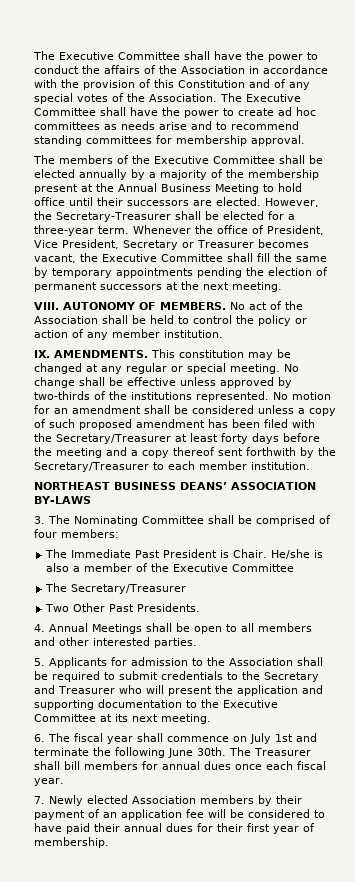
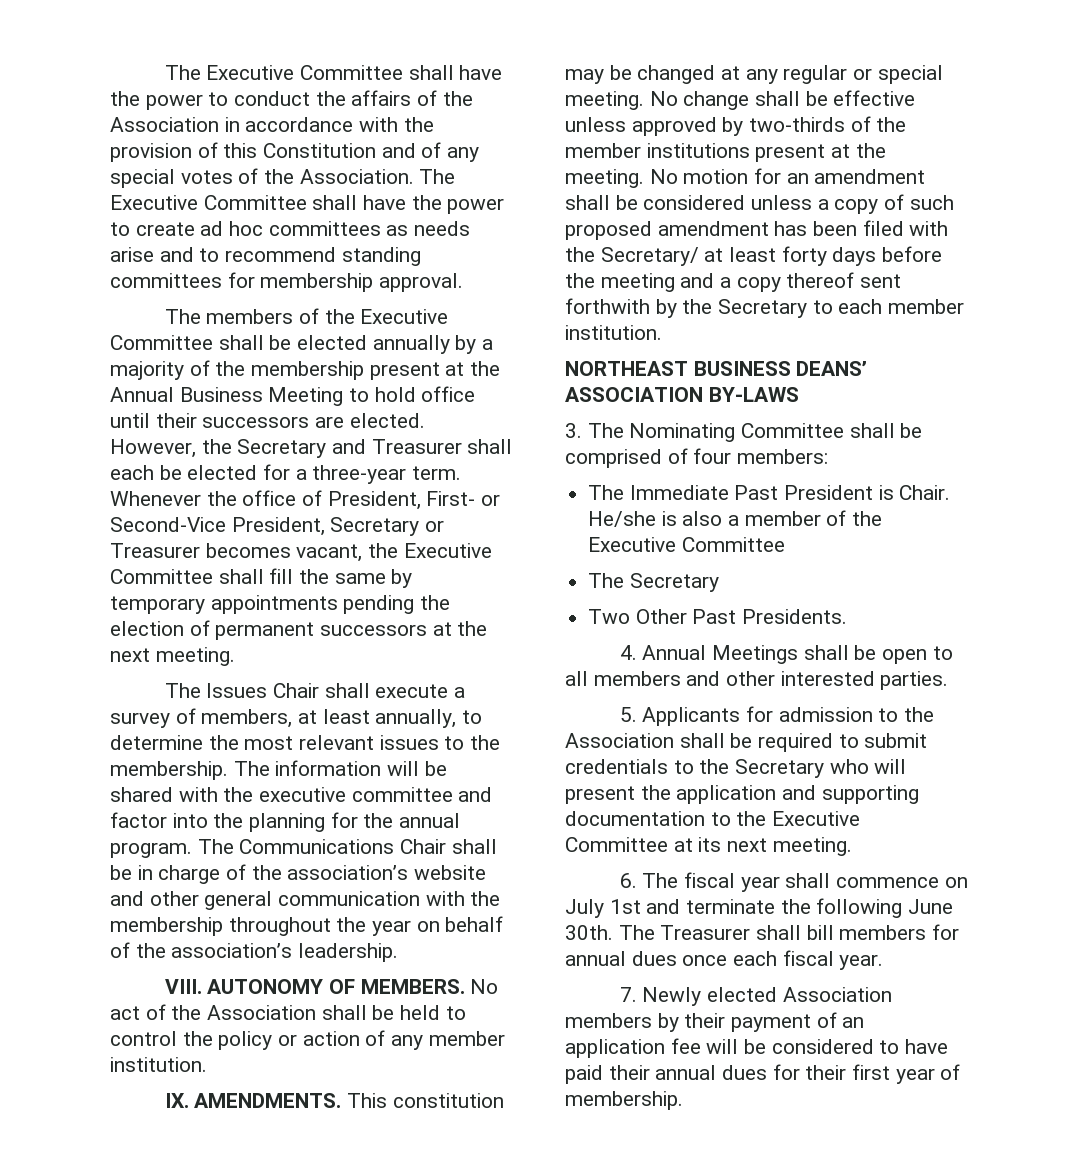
- However, the Secretary-Treasurer shall be elected for a three-year term.
+ However, the Secretary and Treasurer shall each be elected for a three-year term.
- Whenever the office of President, Vice President, Secretary or Treasurer becomes vacant, the Executive Committee shall fill the same by temporary appointments pending the election of permanent successors at the next meeting.
+ Whenever the office of President, First- or Second-Vice President, Secretary or Treasurer becomes vacant, the Executive Committee shall fill the same by temporary appointments pending the election of permanent successors at the next meeting.
+ The Issues Chair shall execute a survey of members, at least annually, to determine the most relevant issues to the membership. The information will be shared with the executive committee and factor into the planning for the annual program. The Communications Chair shall be in charge of the association’s website and other general communication with the membership throughout the year on behalf of the association’s leadership.
- No change shall be effective unless approved by two-thirds of the institutions represented.
+ No change shall be effective unless approved by two-thirds of the member institutions present at the meeting.
- No motion for an amendment shall be considered unless a copy of such proposed amendment has been filed with the Secretary/Treasurer at least forty days before the meeting and a copy thereof sent forthwith by the Secretary/Treasurer to each member institution.
+ No motion for an amendment shall be considered unless a copy of such proposed amendment has been filed with the Secretary/ at least forty days before the meeting and a copy thereof sent forthwith by the Secretary to each member institution.
- The Secretary/Treasurer
+ The Secretary
- 5. Applicants for admission to the Association shall be required to submit credentials to the Secretary and Treasurer who will present the application and supporting documentation to the Executive Committee at its next meeting.
+ 5. Applicants for admission to the Association shall be required to submit credentials to the Secretary who will present the application and supporting documentation to the Executive Committee at its next meeting.

